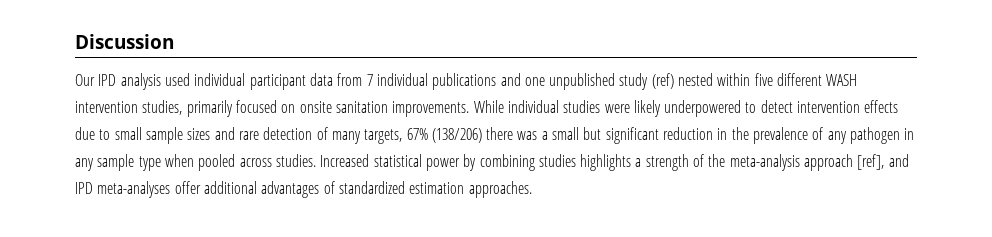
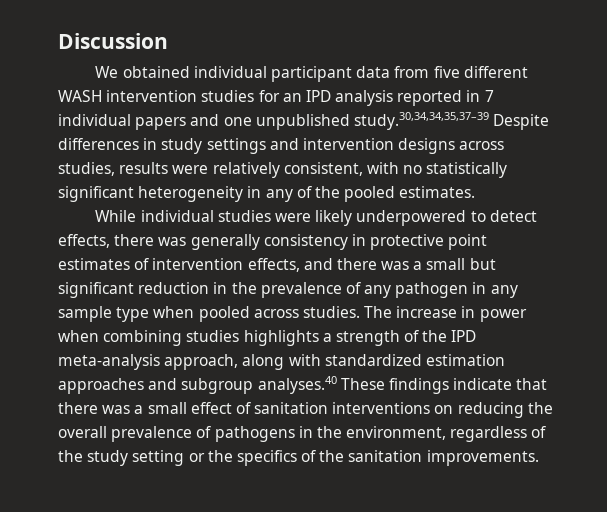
- Our IPD analysis used individual participant data from 7 individual publications and one unpublished study (ref) nested within five different WASH intervention studies, primarily focused on onsite sanitation improvements. While individual studies were likely underpowered to detect intervention effects due to small sample sizes and rare detection of many targets, 67% (138/206) there was a small but significant reduction in the prevalence of any pathogen in any sample type when pooled across studies.
+ We obtained individual participant data from five different WASH intervention studies for an IPD analysis reported in 7 individual papers and one unpublished study.30,34,34,35,37–39 Despite differences in study settings and intervention designs across studies, results were relatively consistent, with no statistically significant heterogeneity in any of the pooled estimates.
+ While individual studies were likely underpowered to detect effects, there was generally consistency in protective point estimates of intervention effects, and there was a small but significant reduction in the prevalence of any pathogen in any sample type when pooled across studies.
- Increased statistical power by combining studies highlights a strength of the meta-analysis approach [ref], and IPD meta-analyses offer additional advantages of standardized estimation approaches.
+ The increase in power when combining studies highlights a strength of the IPD meta-analysis approach, along with standardized estimation approaches and subgroup analyses.40 These findings indicate that there was a small effect of sanitation interventions on reducing the overall prevalence of pathogens in the environment, regardless of the study setting or the specifics of the sanitation improvements.

